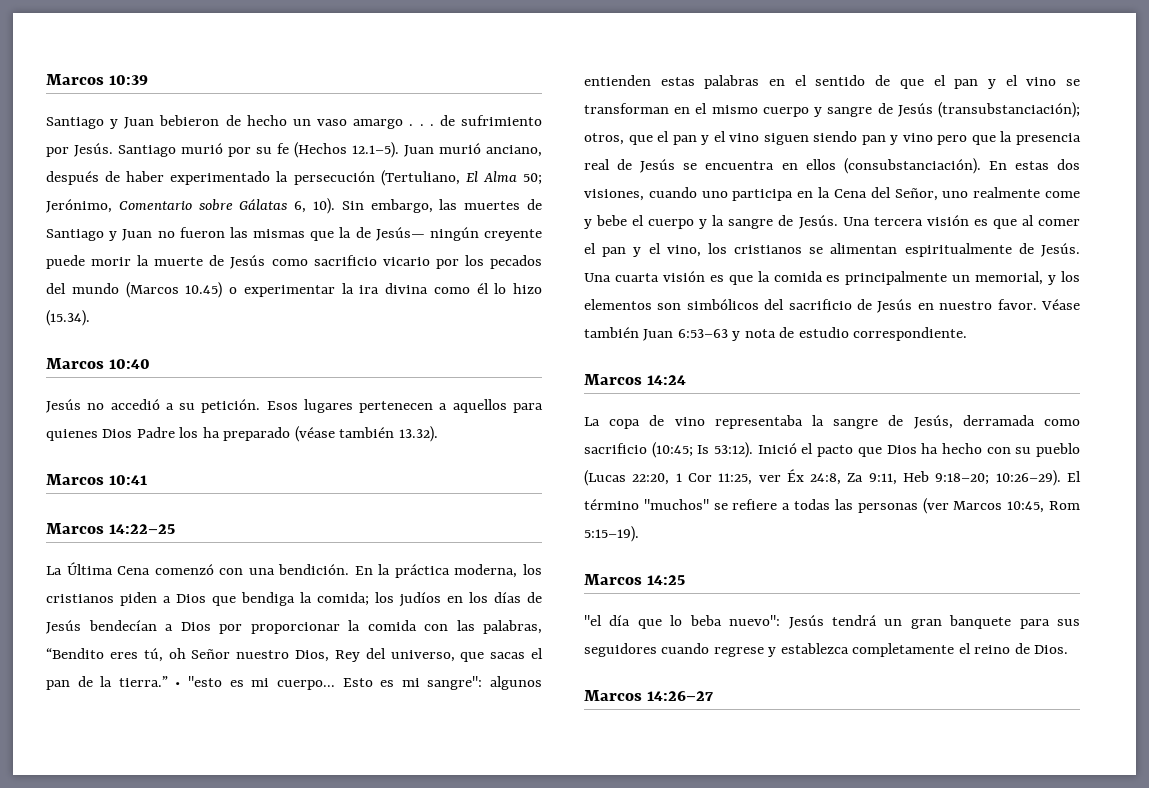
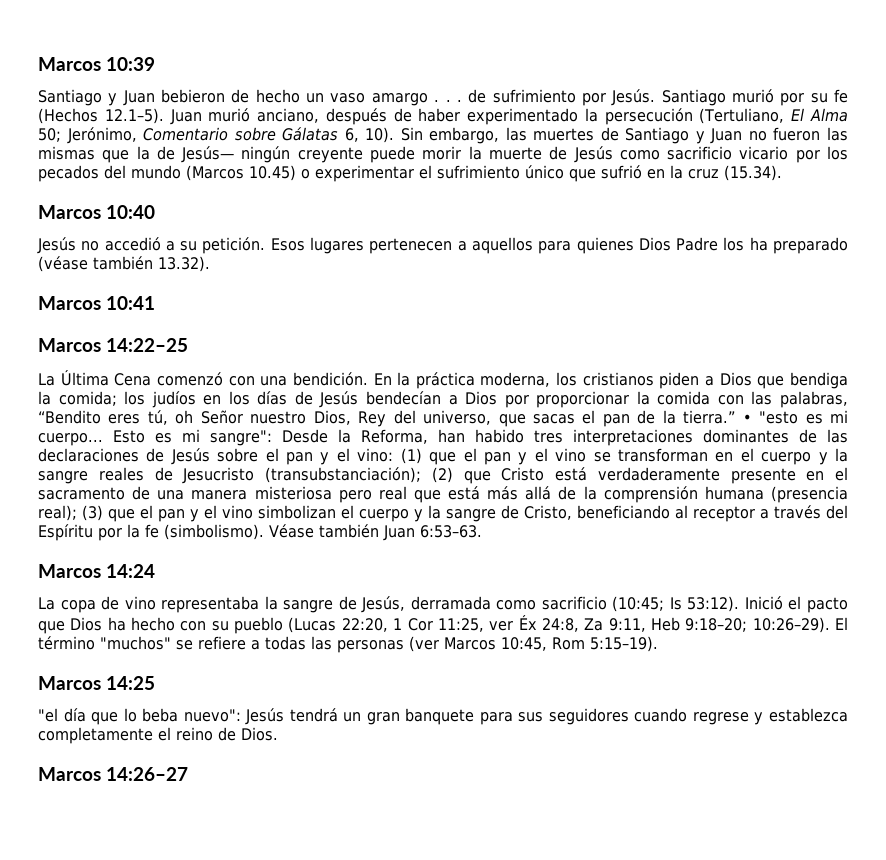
- Sin embargo, las muertes de Santiago y Juan no fueron las mismas que la de Jesús— ningún creyente puede morir la muerte de Jesús como sacrificio vicario por los pecados del mundo (Marcos 10.45) o experimentar la ira divina como él lo hizo (15.34).
+ Sin embargo, las muertes de Santiago y Juan no fueron las mismas que la de Jesús— ningún creyente puede morir la muerte de Jesús como sacrificio vicario por los pecados del mundo (Marcos 10.45) o experimentar el sufrimiento único que sufrió en la cruz (15.34).
- Esto es mi sangre": algunos entienden estas palabras en el sentido de que el pan y el vino se transforman en el mismo cuerpo y sangre de Jesús (transubstanciación); otros, que el pan y el vino siguen siendo pan y vino pero que la presencia real de Jesús se encuentra en ellos (consubstanciación). En estas dos visiones, cuando uno participa en la Cena del Señor, uno realmente come y bebe el cuerpo y la sangre de Jesús. Una tercera visión es que al comer el pan y el vino, los cristianos se alimentan espiritualmente de Jesús. Una cuarta visión es que la comida es principalmente un memorial, y los elementos son simbólicos del sacrificio de Jesús en nuestro favor. Véase también Juan 6:53–63 y nota de estudio correspondiente.
+ Esto es mi sangre": Desde la Reforma, han habido tres interpretaciones dominantes de las declaraciones de Jesús sobre el pan y el vino: (1) que el pan y el vino se transforman en el cuerpo y la sangre reales de Jesucristo (transubstanciación); (2) que Cristo está verdaderamente presente en el sacramento de una manera misteriosa pero real que está más allá de la comprensión humana (presencia real); (3) que el pan y el vino simbolizan el cuerpo y la sangre de Cristo, beneficiando al receptor a través del Espíritu por la fe (simbolismo). Véase también Juan 6:53–63.

